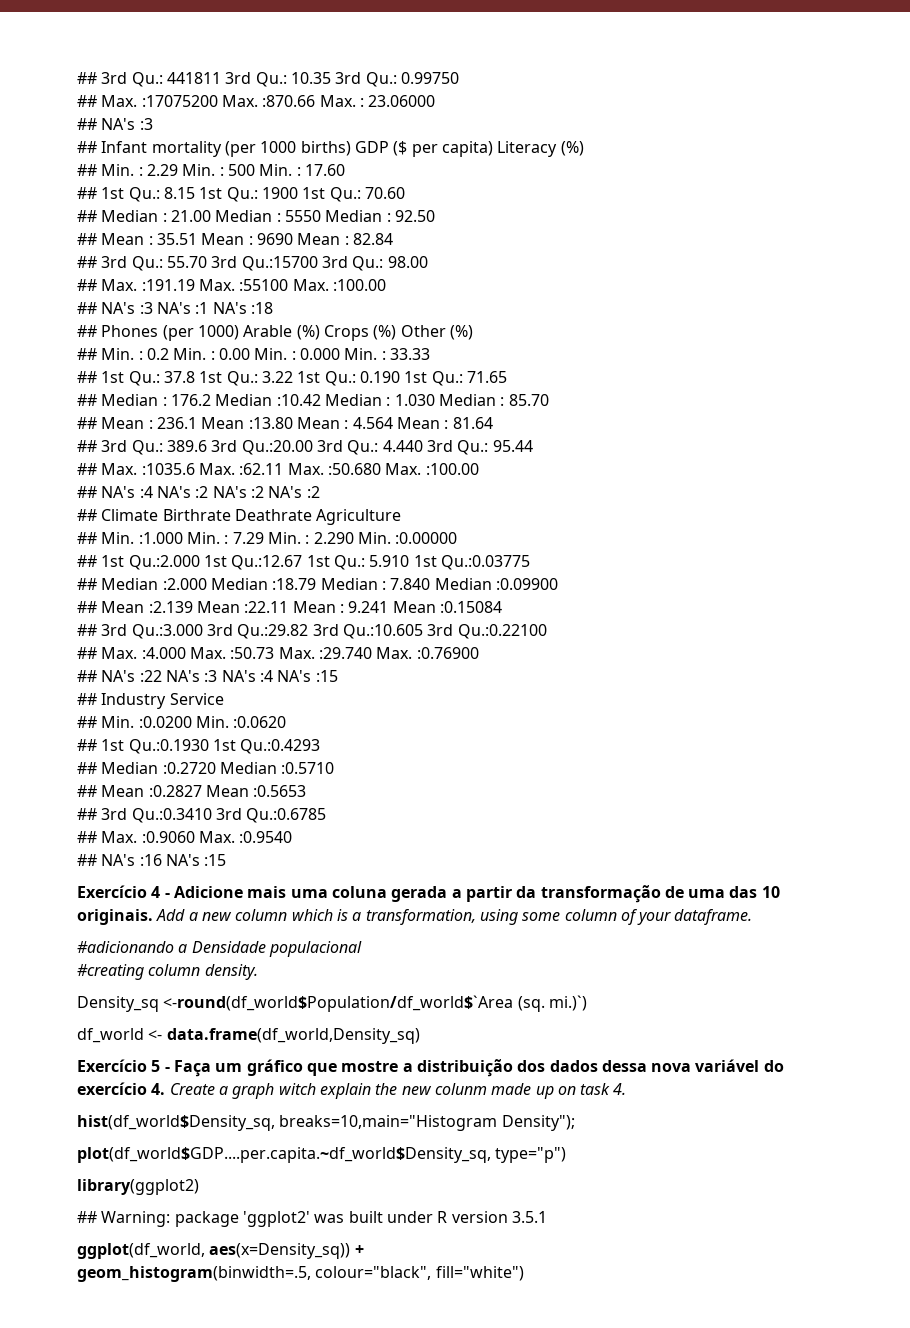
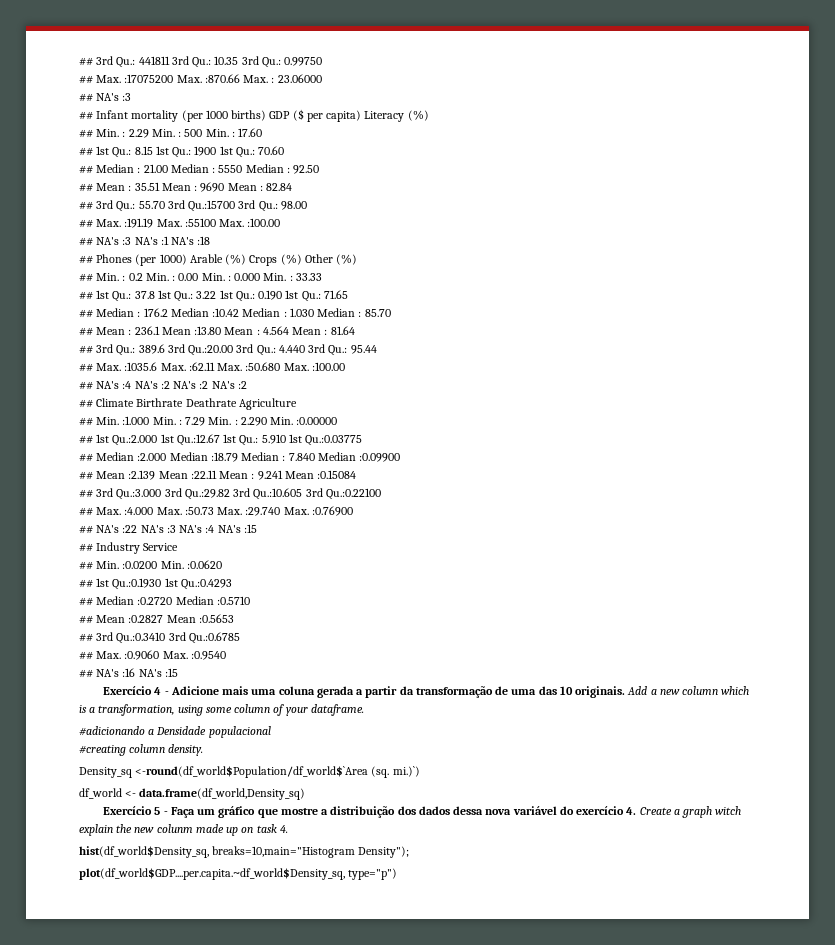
- library(ggplot2)
- ## Warning: package 'ggplot2' was built under R version 3.5.1
- ggplot(df_world, aes(x=Density_sq)) +
- geom_histogram(binwidth=.5, colour="black", fill="white")

